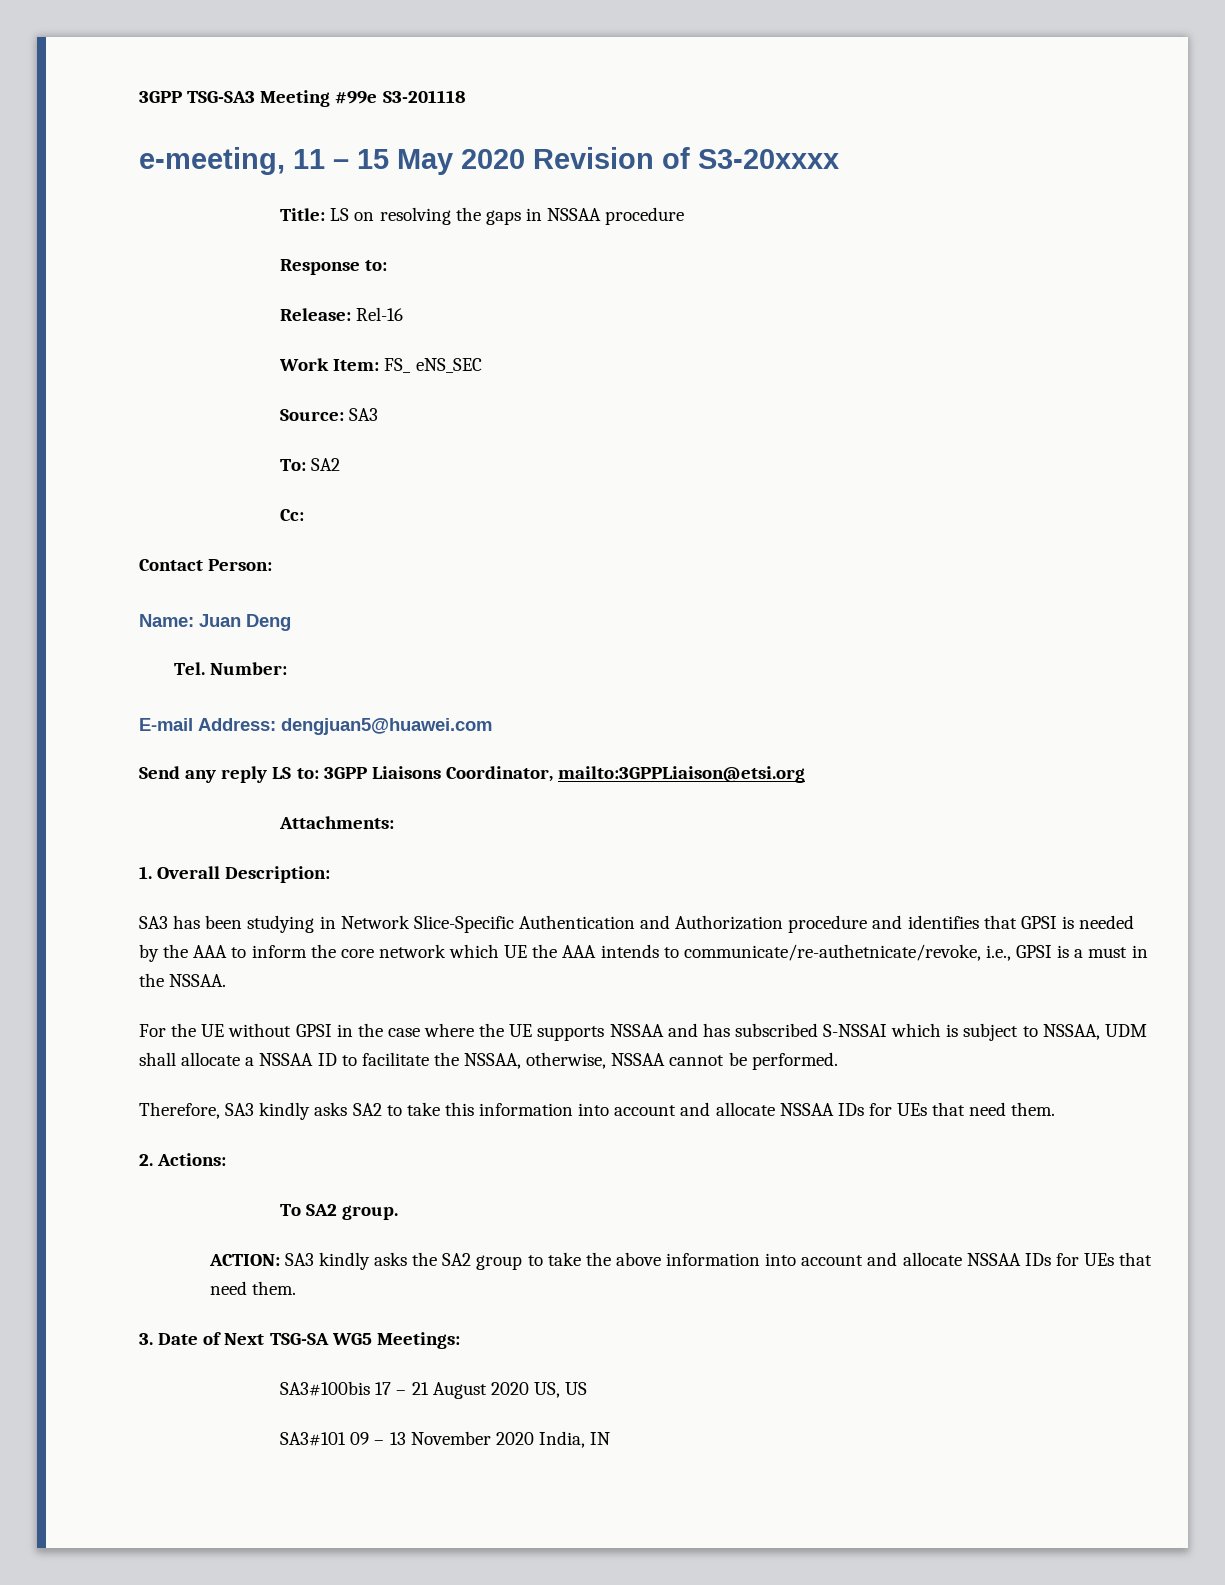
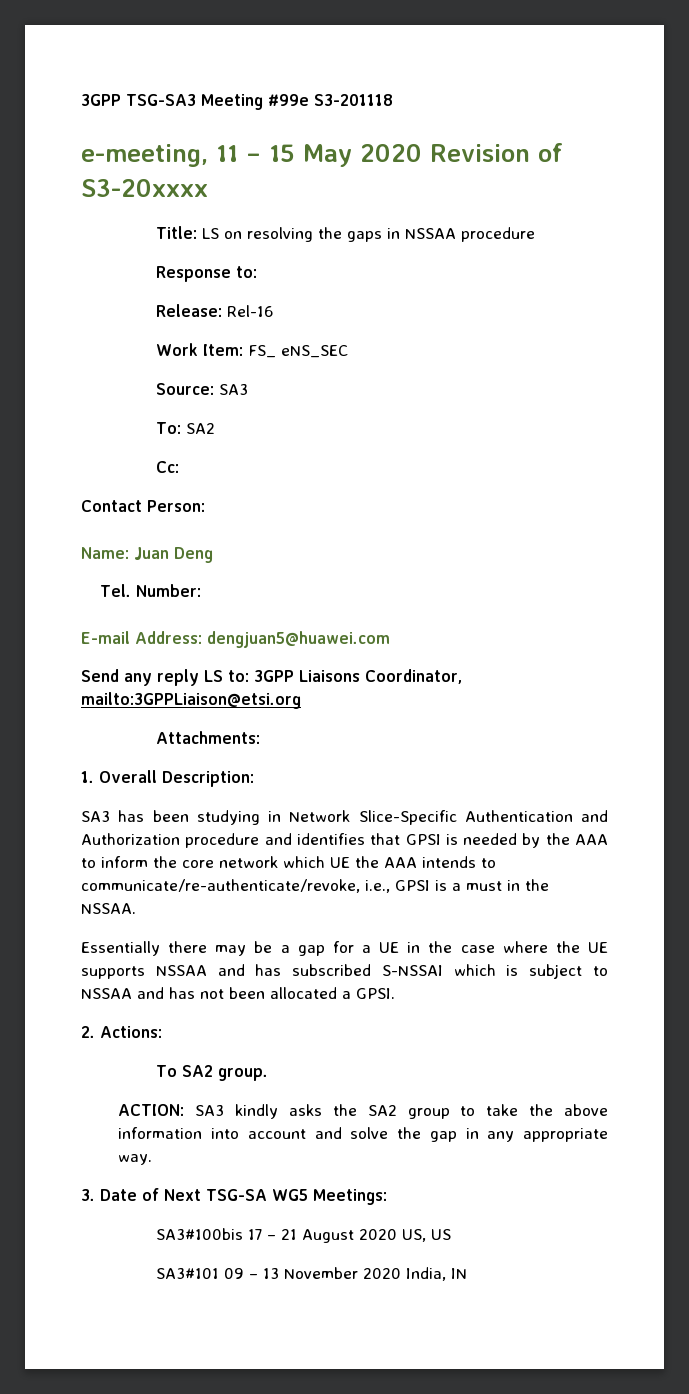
- SA3 has been studying in Network Slice-Specific Authentication and Authorization procedure and identifies that GPSI is needed by the AAA to inform the core network which UE the AAA intends to communicate/re-authetnicate/revoke, i.e., GPSI is a must in the NSSAA.
+ SA3 has been studying in Network Slice-Specific Authentication and Authorization procedure and identifies that GPSI is needed by the AAA to inform the core network which UE the AAA intends to communicate/re-authenticate/revoke, i.e., GPSI is a must in the NSSAA.
- For the UE without GPSI in the case where the UE supports NSSAA and has subscribed S-NSSAI which is subject to NSSAA, UDM shall allocate a NSSAA ID to facilitate the NSSAA, otherwise, NSSAA cannot be performed.
- Therefore, SA3 kindly asks SA2 to take this information into account and allocate NSSAA IDs for UEs that need them.
+ Essentially there may be a gap for a UE in the case where the UE supports NSSAA and has subscribed S-NSSAI which is subject to NSSAA and has not been allocated a GPSI.
- ACTION: SA3 kindly asks the SA2 group to take the above information into account and allocate NSSAA IDs for UEs that need them.
+ ACTION: SA3 kindly asks the SA2 group to take the above information into account and solve the gap in any appropriate way.

